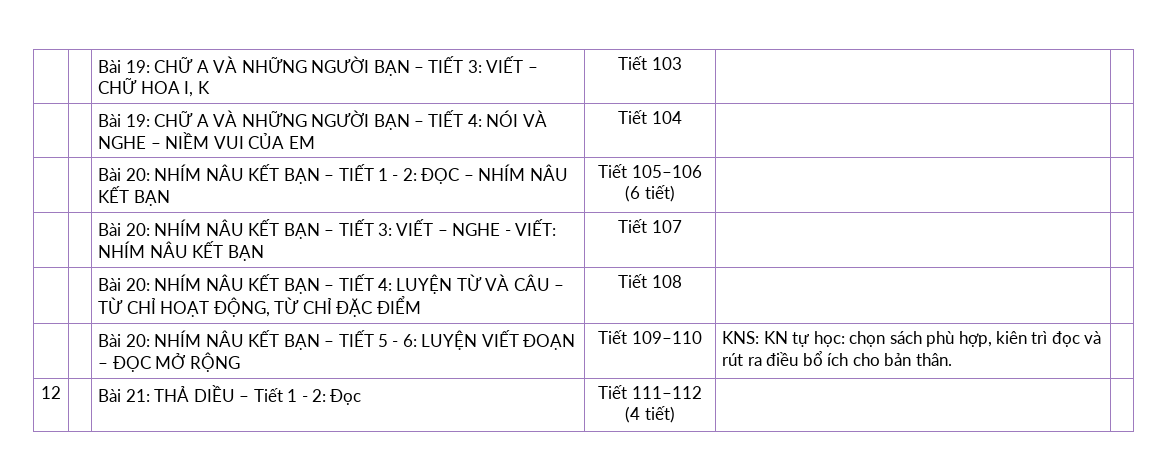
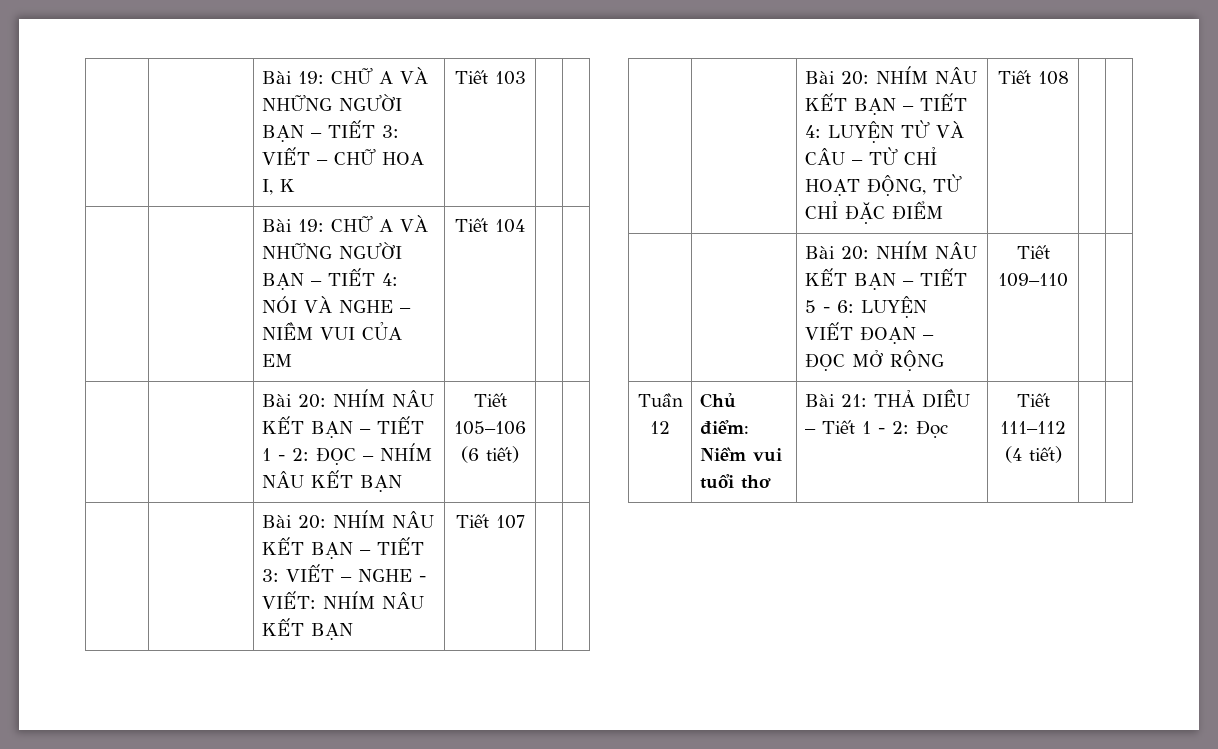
- | | Bài 20: NHÍM NÂU KẾT BẠN – TIẾT 5 - 6: LUYỆN VIẾT ĐOẠN – ĐỌC MỞ RỘNG | Tiết 109–110 | KNS: KN tự học: chọn sách phù hợp, kiên trì đọc và rút ra điều bổ ích cho bản thân. |
- 12 | | Bài 21: THẢ DIỀU – Tiết 1 - 2: Đọc | Tiết 111–112 (4 tiết) | |
+ | | Bài 20: NHÍM NÂU KẾT BẠN – TIẾT 5 - 6: LUYỆN VIẾT ĐOẠN – ĐỌC MỞ RỘNG | Tiết 109–110 | |
+ Tuần 12 | Chủ điểm: Niềm vui tuổi thơ | Bài 21: THẢ DIỀU – Tiết 1 - 2: Đọc | Tiết 111–112 (4 tiết) | |

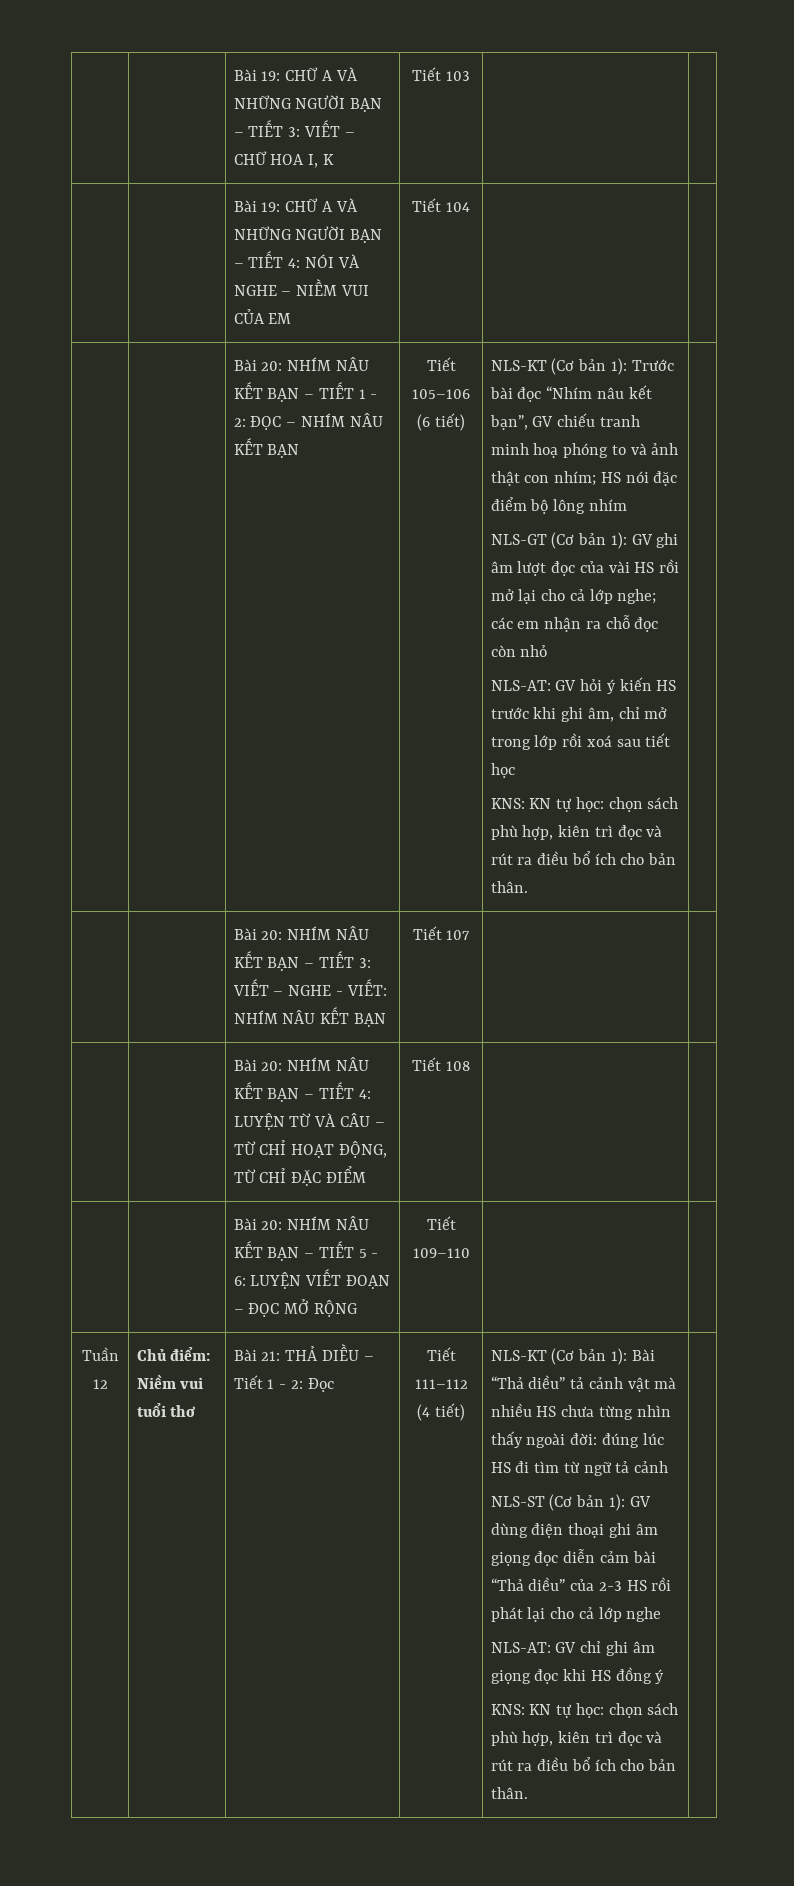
+ NLS-KT (Cơ bản 1): Trước bài đọc “Nhím nâu kết bạn”, GV chiếu tranh minh hoạ phóng to và ảnh thật con nhím; HS nói đặc điểm bộ lông nhím
+ NLS-GT (Cơ bản 1): GV ghi âm lượt đọc của vài HS rồi mở lại cho cả lớp nghe; các em nhận ra chỗ đọc còn nhỏ
+ NLS-AT: GV hỏi ý kiến HS trước khi ghi âm, chỉ mở trong lớp rồi xoá sau tiết học
+ KNS: KN tự học: chọn sách phù hợp, kiên trì đọc và rút ra điều bổ ích cho bản thân.
+ NLS-KT (Cơ bản 1): Bài “Thả diều” tả cảnh vật mà nhiều HS chưa từng nhìn thấy ngoài đời: đúng lúc HS đi tìm từ ngữ tả cảnh
+ NLS-ST (Cơ bản 1): GV dùng điện thoại ghi âm giọng đọc diễn cảm bài “Thả diều” của 2-3 HS rồi phát lại cho cả lớp nghe
+ NLS-AT: GV chỉ ghi âm giọng đọc khi HS đồng ý
+ KNS: KN tự học: chọn sách phù hợp, kiên trì đọc và rút ra điều bổ ích cho bản thân.

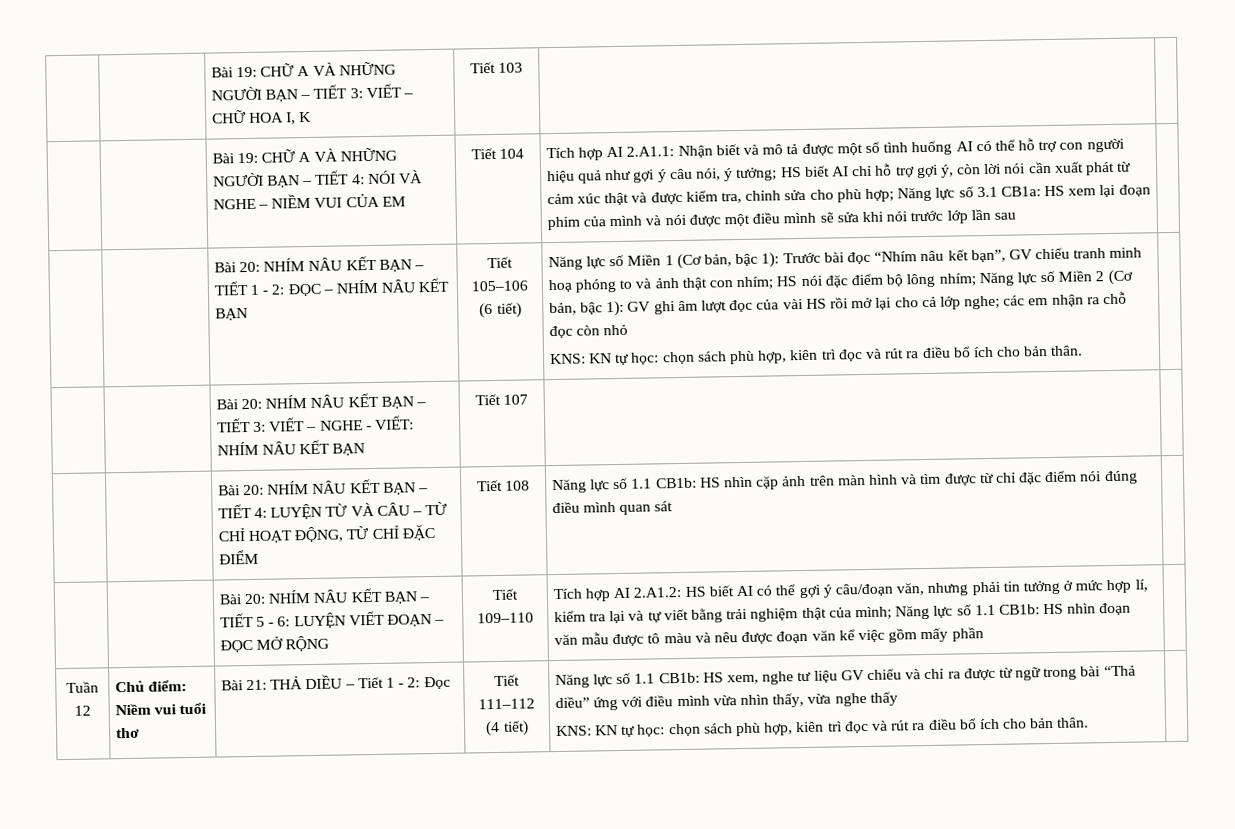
+ Tích hợp AI 2.A1.1: Nhận biết và mô tả được một số tình huống AI có thể hỗ trợ con người hiệu quả như gợi ý câu nói, ý tưởng; HS biết AI chỉ hỗ trợ gợi ý, còn lời nói cần xuất phát từ cảm xúc thật và được kiểm tra, chỉnh sửa cho phù hợp; Năng lực số 3.1 CB1a: HS xem lại đoạn phim của mình và nói được một điều mình sẽ sửa khi nói trước lớp lần sau
- NLS-KT (Cơ bản 1): Trước bài đọc “Nhím nâu kết bạn”, GV chiếu tranh minh hoạ phóng to và ảnh thật con nhím; HS nói đặc điểm bộ lông nhím
- NLS-GT (Cơ bản 1): GV ghi âm lượt đọc của vài HS rồi mở lại cho cả lớp nghe; các em nhận ra chỗ đọc còn nhỏ
+ Năng lực số Miền 1 (Cơ bản, bậc 1): Trước bài đọc “Nhím nâu kết bạn”, GV chiếu tranh minh hoạ phóng to và ảnh thật con nhím; HS nói đặc điểm bộ lông nhím; Năng lực số Miền 2 (Cơ bản, bậc 1): GV ghi âm lượt đọc của vài HS rồi mở lại cho cả lớp nghe; các em nhận ra chỗ đọc còn nhỏ
- NLS-AT: GV hỏi ý kiến HS trước khi ghi âm, chỉ mở trong lớp rồi xoá sau tiết học
+ Năng lực số 1.1 CB1b: HS nhìn cặp ảnh trên màn hình và tìm được từ chỉ đặc điểm nói đúng điều mình quan sát
+ Tích hợp AI 2.A1.2: HS biết AI có thể gợi ý câu/đoạn văn, nhưng phải tin tưởng ở mức hợp lí, kiểm tra lại và tự viết bằng trải nghiệm thật của mình; Năng lực số 1.1 CB1b: HS nhìn đoạn văn mẫu được tô màu và nêu được đoạn văn kể việc gồm mấy phần
- NLS-KT (Cơ bản 1): Bài “Thả diều” tả cảnh vật mà nhiều HS chưa từng nhìn thấy ngoài đời: đúng lúc HS đi tìm từ ngữ tả cảnh
- NLS-ST (Cơ bản 1): GV dùng điện thoại ghi âm giọng đọc diễn cảm bài “Thả diều” của 2-3 HS rồi phát lại cho cả lớp nghe
- NLS-AT: GV chỉ ghi âm giọng đọc khi HS đồng ý
+ Năng lực số 1.1 CB1b: HS xem, nghe tư liệu GV chiếu và chỉ ra được từ ngữ trong bài “Thả diều” ứng với điều mình vừa nhìn thấy, vừa nghe thấy

